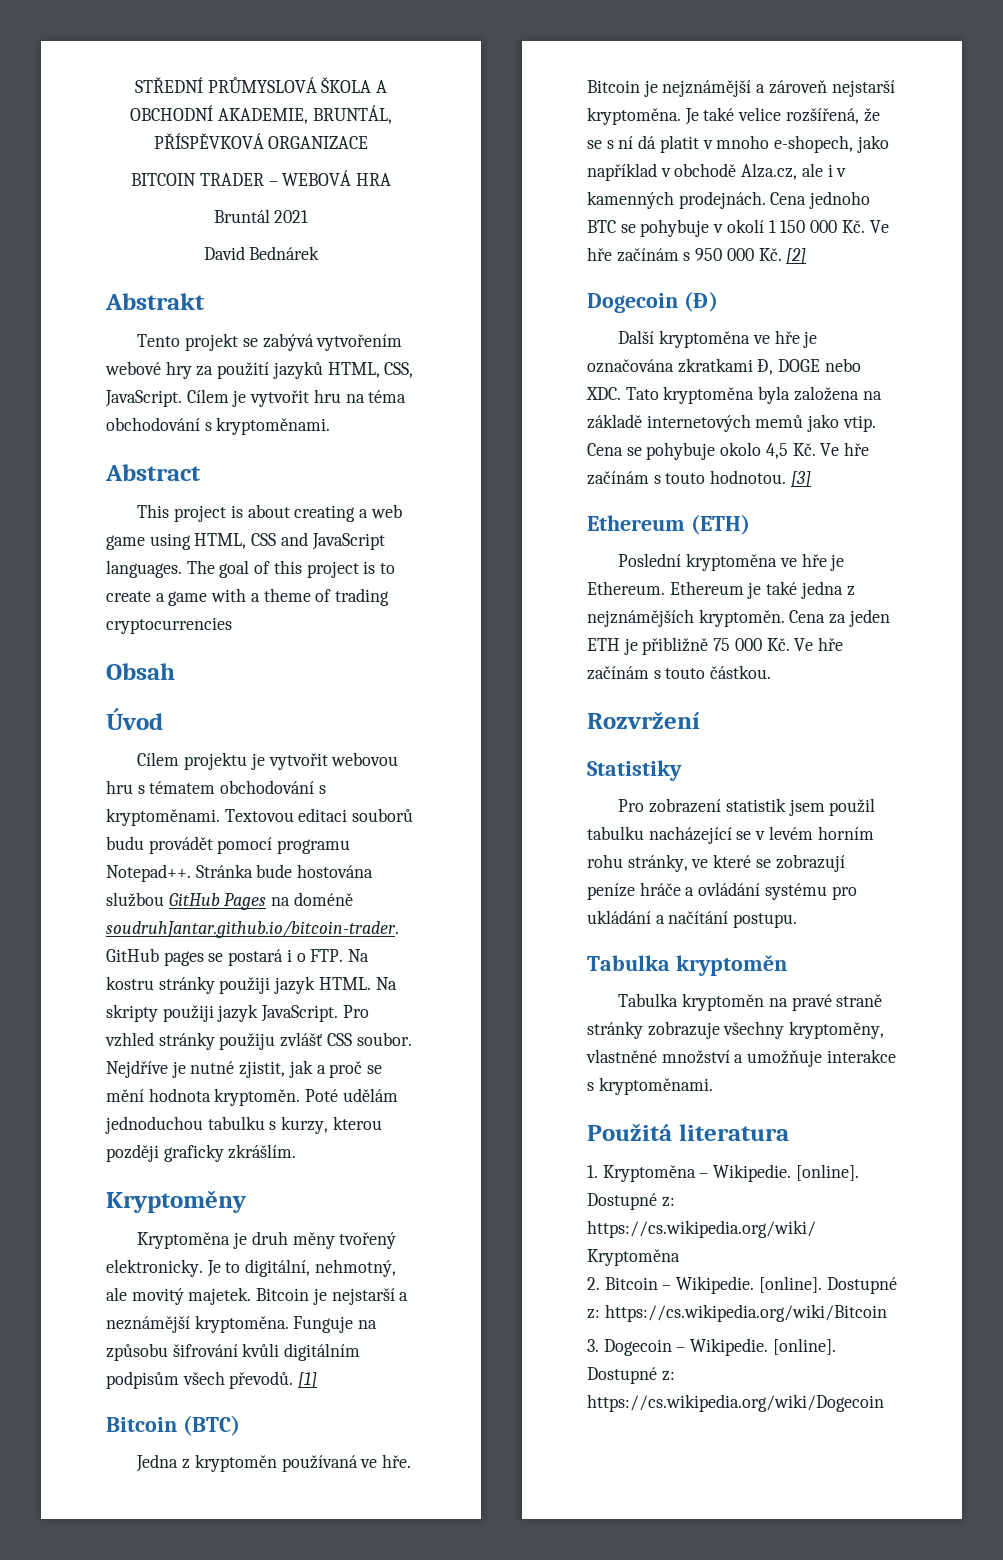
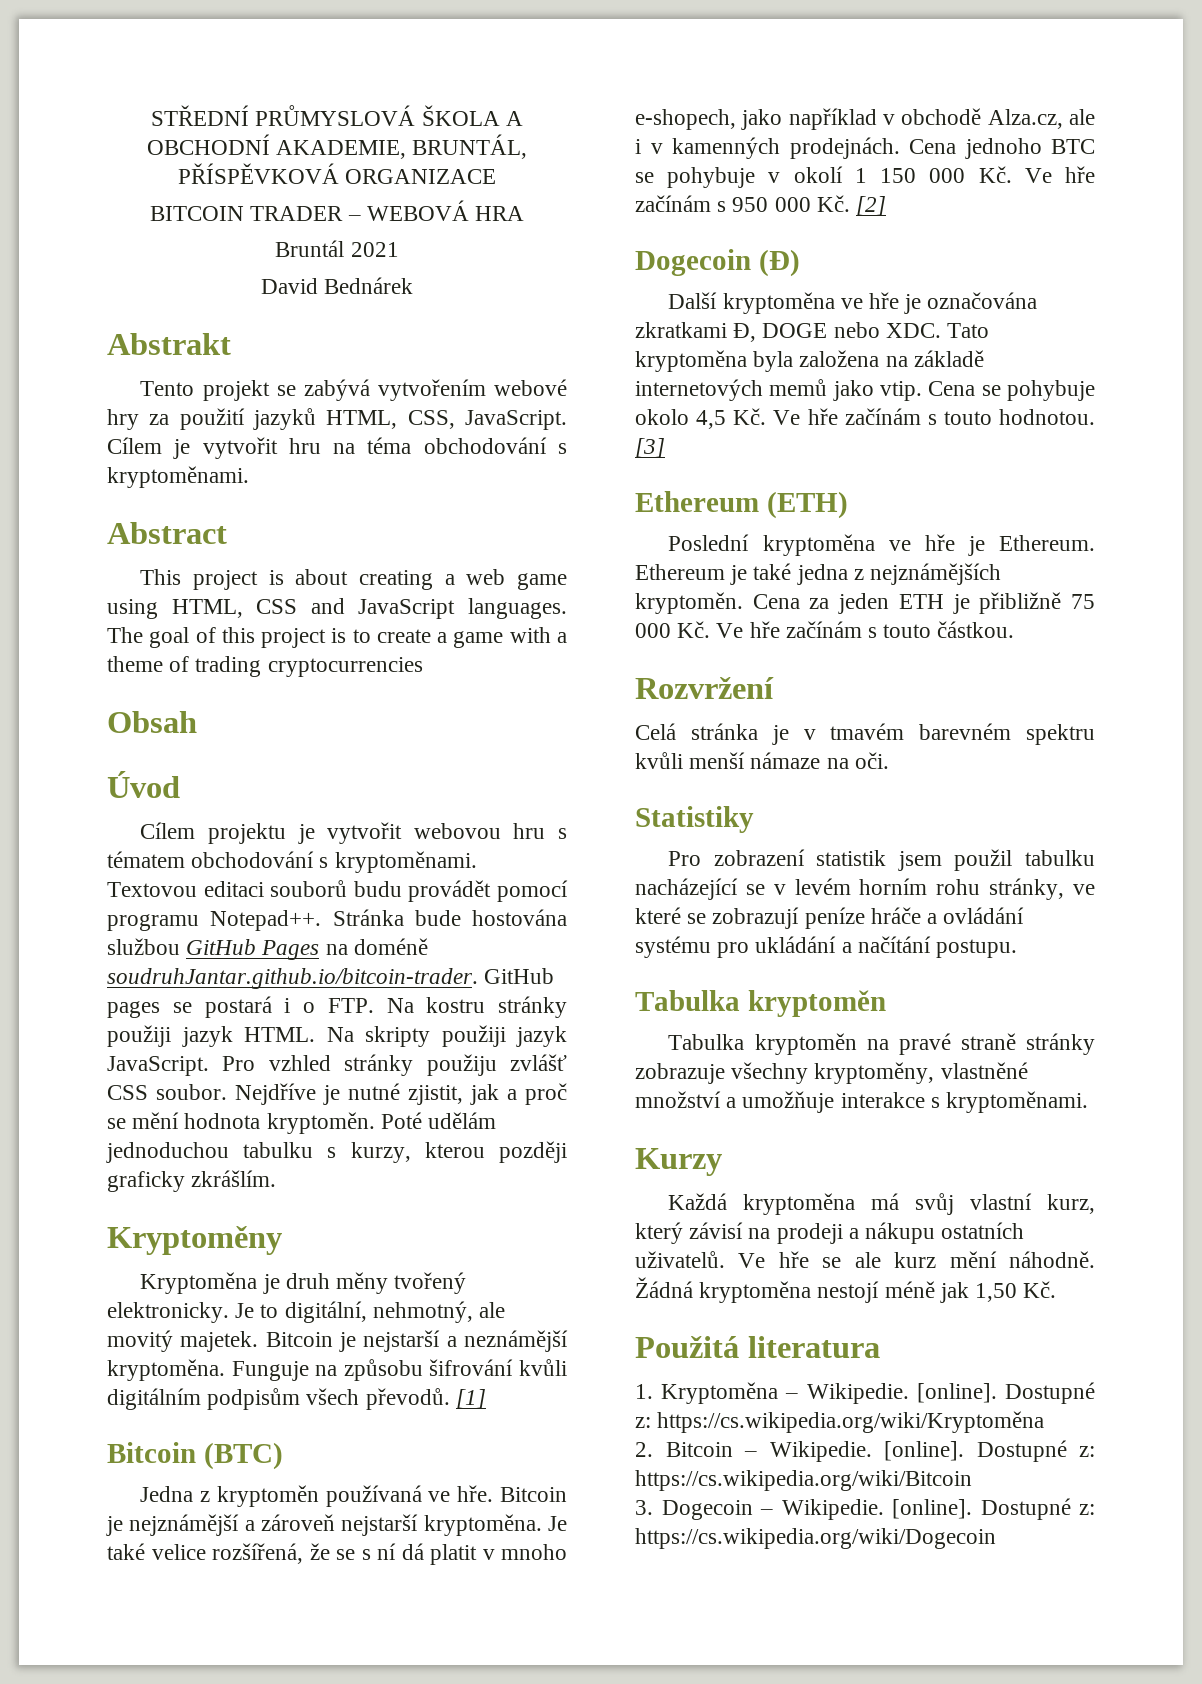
+ Celá stránka je v tmavém barevném spektru kvůli menší námaze na oči.
+ Kurzy
+ Každá kryptoměna má svůj vlastní kurz, který závisí na prodeji a nákupu ostatních uživatelů. Ve hře se ale kurz mění náhodně. Žádná kryptoměna nestojí méně jak 1,50 Kč.

